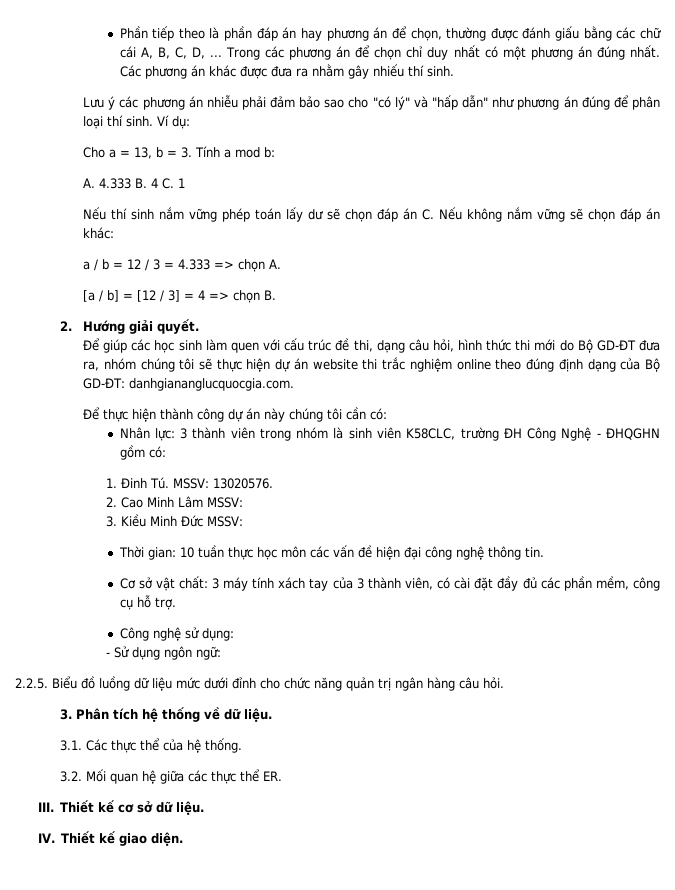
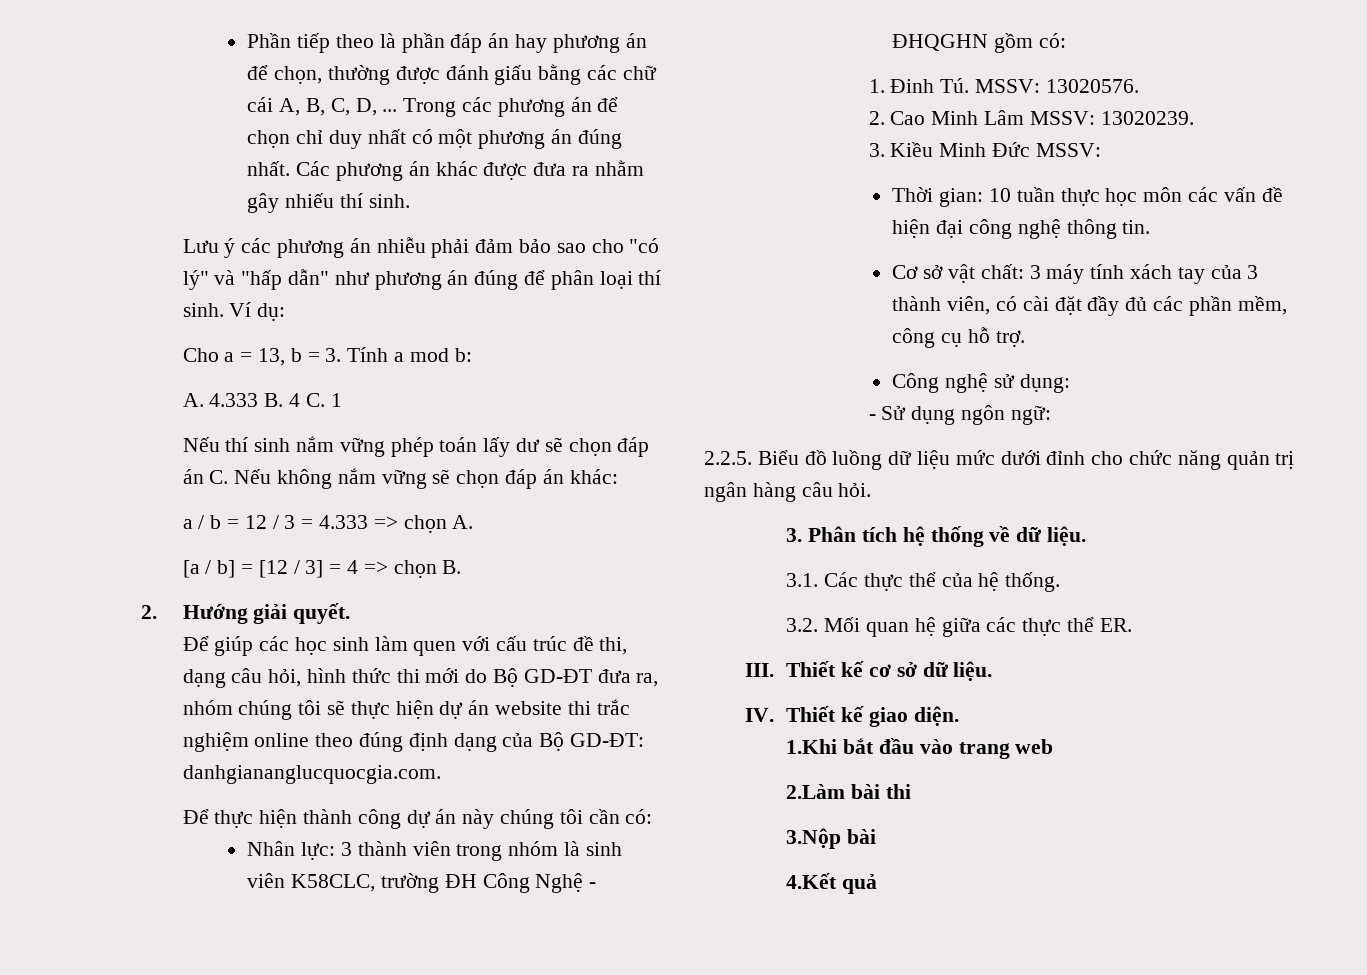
- 2. Cao Minh Lâm MSSV:
+ 2. Cao Minh Lâm MSSV: 13020239.
+ 1.Khi bắt đầu vào trang web
+ 2.Làm bài thi
+ 3.Nộp bài
+ 4.Kết quả

